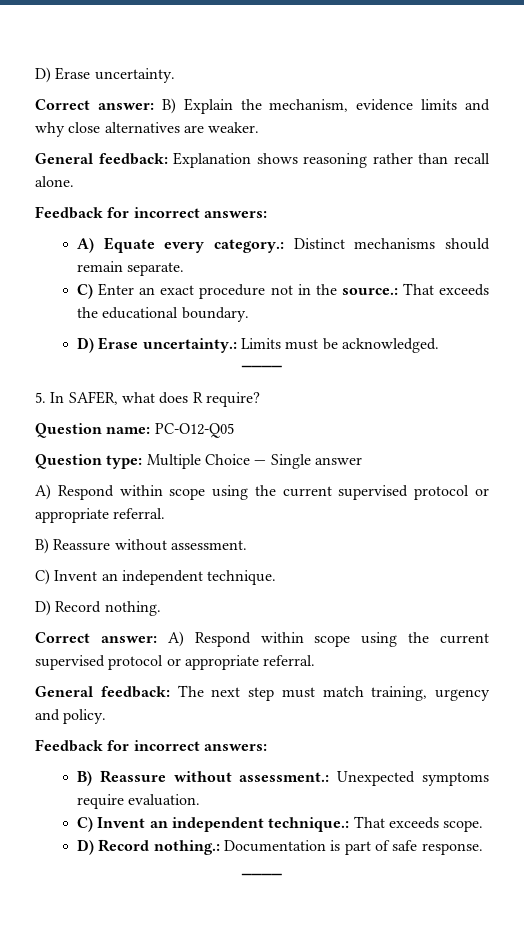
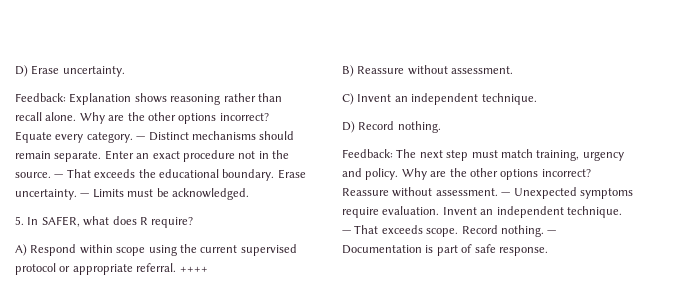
- Correct answer: B) Explain the mechanism, evidence limits and why close alternatives are weaker.
- General feedback: Explanation shows reasoning rather than recall alone.
- Feedback for incorrect answers:
- A) Equate every category.: Distinct mechanisms should remain separate.
- C) Enter an exact procedure not in the source.: That exceeds the educational boundary.
- D) Erase uncertainty.: Limits must be acknowledged.
- ────
+ Feedback: Explanation shows reasoning rather than recall alone. Why are the other options incorrect? Equate every category. — Distinct mechanisms should remain separate. Enter an exact procedure not in the source. — That exceeds the educational boundary. Erase uncertainty. — Limits must be acknowledged.
- Question name: PC-O12-Q05
- Question type: Multiple Choice — Single answer
+ ++++
- Correct answer: A) Respond within scope using the current supervised protocol or appropriate referral.
- General feedback: The next step must match training, urgency and policy.
- Feedback for incorrect answers:
- B) Reassure without assessment.: Unexpected symptoms require evaluation.
- C) Invent an independent technique.: That exceeds scope.
- D) Record nothing.: Documentation is part of safe response.
- ────
+ Feedback: The next step must match training, urgency and policy. Why are the other options incorrect? Reassure without assessment. — Unexpected symptoms require evaluation. Invent an independent technique. — That exceeds scope. Record nothing. — Documentation is part of safe response.

